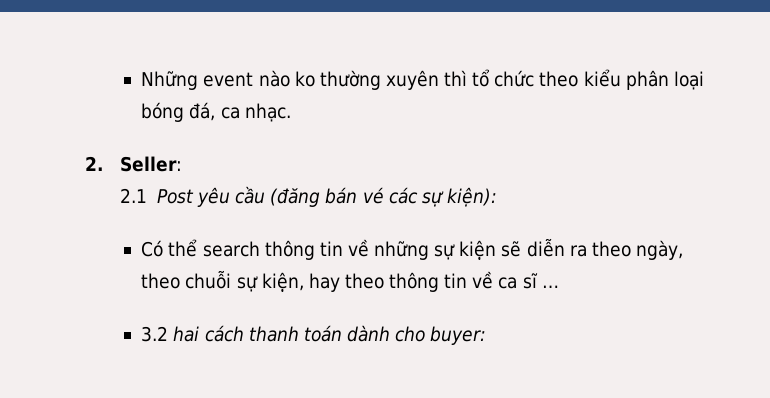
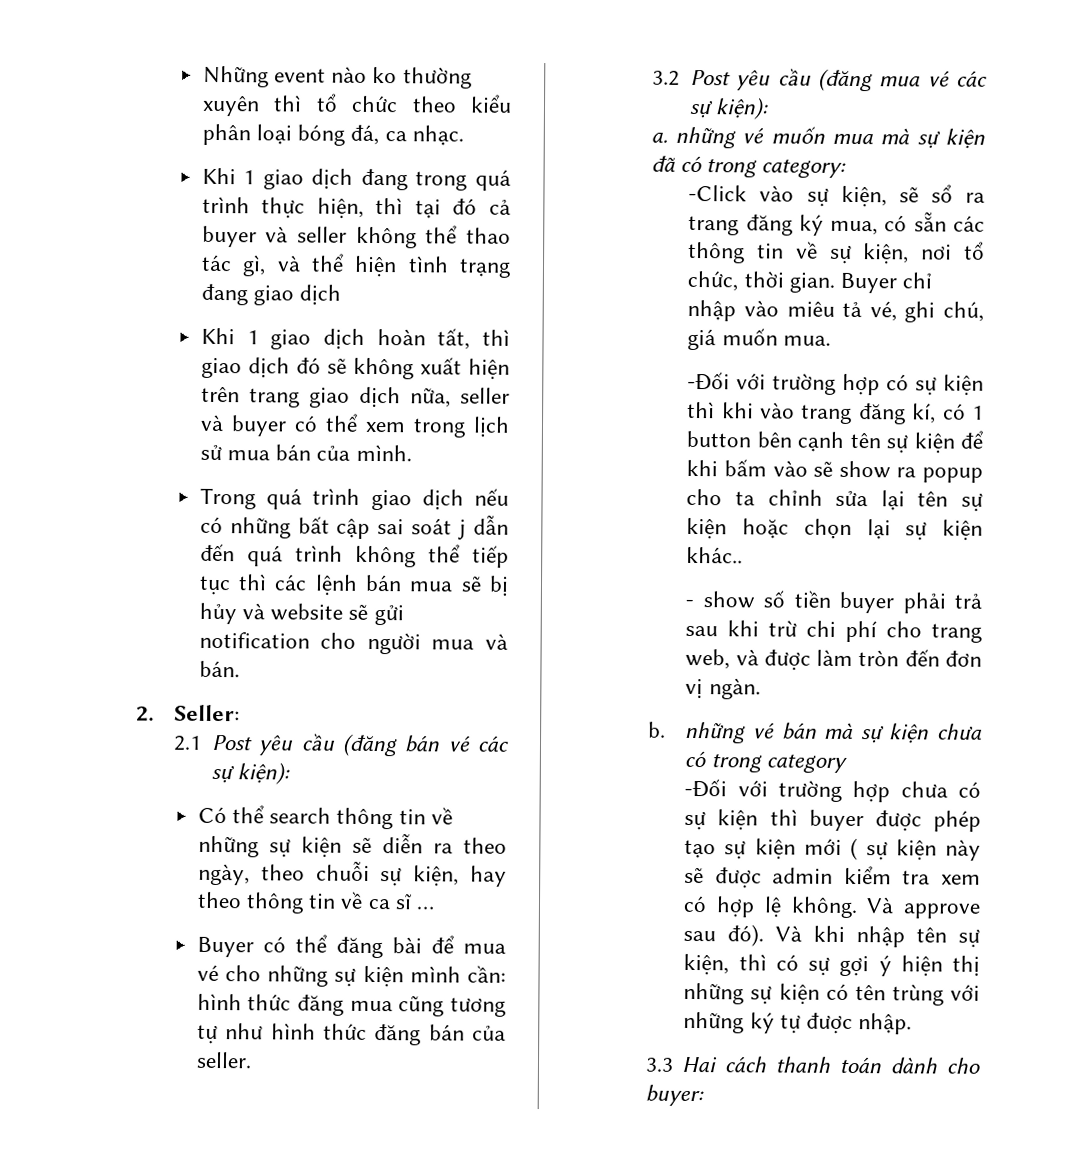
+ Khi 1 giao dịch đang trong quá trình thực hiện, thì tại đó cả buyer và seller không thể thao tác gì, và thể hiện tình trạng đang giao dịch
+ Khi 1 giao dịch hoàn tất, thì giao dịch đó sẽ không xuất hiện trên trang giao dịch nữa, seller và buyer có thể xem trong lịch sử mua bán của mình.
+ Trong quá trình giao dịch nếu có những bất cập sai soát j dẫn đến quá trình không thể tiếp tục thì các lệnh bán mua sẽ bị hủy và website sẽ gửi notification cho người mua và bán.
- 3.2 hai cách thanh toán dành cho buyer:
+ Buyer có thể đăng bài để mua vé cho những sự kiện mình cần: hình thức đăng mua cũng tương tự như hình thức đăng bán của seller.
+ 3.2 Post yêu cầu (đăng mua vé các sự kiện):
+ a. những vé muốn mua mà sự kiện đã có trong category:
+ -Click vào sự kiện, sẽ sổ ra trang đăng ký mua, có sẵn các thông tin về sự kiện, nơi tổ chức, thời gian. Buyer chỉ nhập vào miêu tả vé, ghi chú, giá muốn mua.
+ -Đối với trường hợp có sự kiện thì khi vào trang đăng kí, có 1 button bên cạnh tên sự kiện để khi bấm vào sẽ show ra popup cho ta chỉnh sửa lại tên sự kiện hoặc chọn lại sự kiện khác..
+ - show số tiền buyer phải trả sau khi trừ chi phí cho trang web, và được làm tròn đến đơn vị ngàn.
+ b. những vé bán mà sự kiện chưa có trong category
+ -Đối với trường hợp chưa có sự kiện thì buyer được phép tạo sự kiện mới ( sự kiện này sẽ được admin kiểm tra xem có hợp lệ không. Và approve sau đó). Và khi nhập tên sự kiện, thì có sự gợi ý hiện thị những sự kiện có tên trùng với những ký tự được nhập.
+ 3.3 Hai cách thanh toán dành cho buyer:

